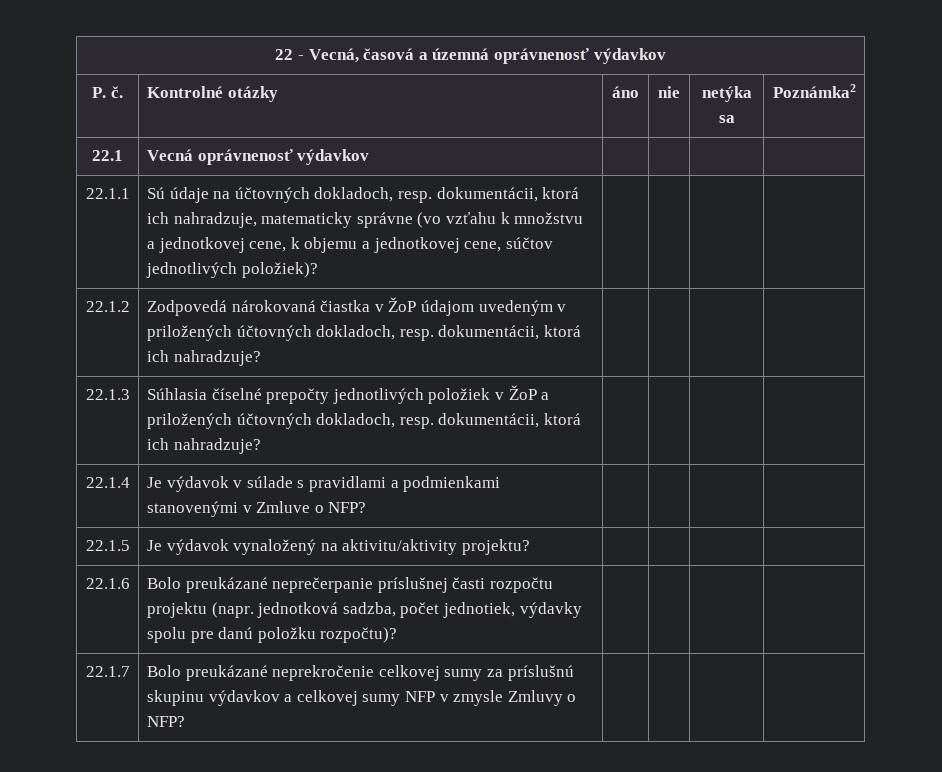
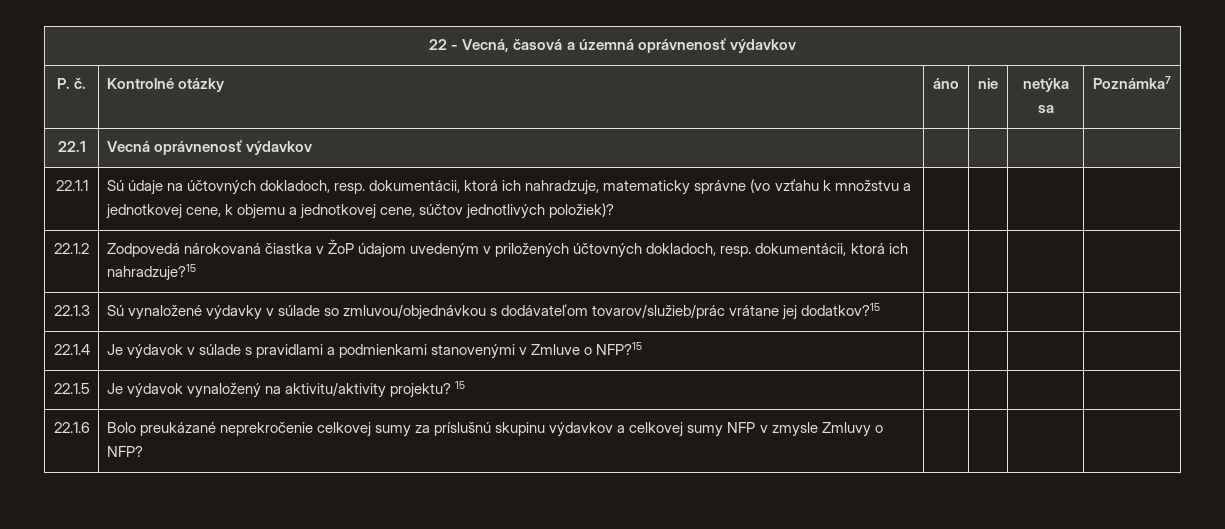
- P. č. | Kontrolné otázky | áno | nie | netýka sa | Poznámka2
+ P. č. | Kontrolné otázky | áno | nie | netýka sa | Poznámka7
- 22.1.2 | Zodpovedá nárokovaná čiastka v ŽoP údajom uvedeným v priložených účtovných dokladoch, resp. dokumentácii, ktorá ich nahradzuje? | | | |
+ 22.1.2 | Zodpovedá nárokovaná čiastka v ŽoP údajom uvedeným v priložených účtovných dokladoch, resp. dokumentácii, ktorá ich nahradzuje?15 | | | |
- 22.1.3 | Súhlasia číselné prepočty jednotlivých položiek v ŽoP a priložených účtovných dokladoch, resp. dokumentácii, ktorá ich nahradzuje? | | | |
+ 22.1.3 | Sú vynaložené výdavky v súlade so zmluvou/objednávkou s dodávateľom tovarov/služieb/prác vrátane jej dodatkov?15 | | | |
- 22.1.4 | Je výdavok v súlade s pravidlami a podmienkami stanovenými v Zmluve o NFP? | | | |
+ 22.1.4 | Je výdavok v súlade s pravidlami a podmienkami stanovenými v Zmluve o NFP?15 | | | |
- 22.1.5 | Je výdavok vynaložený na aktivitu/aktivity projektu? | | | |
+ 22.1.5 | Je výdavok vynaložený na aktivitu/aktivity projektu? 15 | | | |
- 22.1.6 | Bolo preukázané neprečerpanie príslušnej časti rozpočtu projektu (napr. jednotková sadzba, počet jednotiek, výdavky spolu pre danú položku rozpočtu)? | | | |
- 22.1.7 | Bolo preukázané neprekročenie celkovej sumy za príslušnú skupinu výdavkov a celkovej sumy NFP v zmysle Zmluvy o NFP? | | | |
+ 22.1.6 | Bolo preukázané neprekročenie celkovej sumy za príslušnú skupinu výdavkov a celkovej sumy NFP v zmysle Zmluvy o NFP? | | | |

